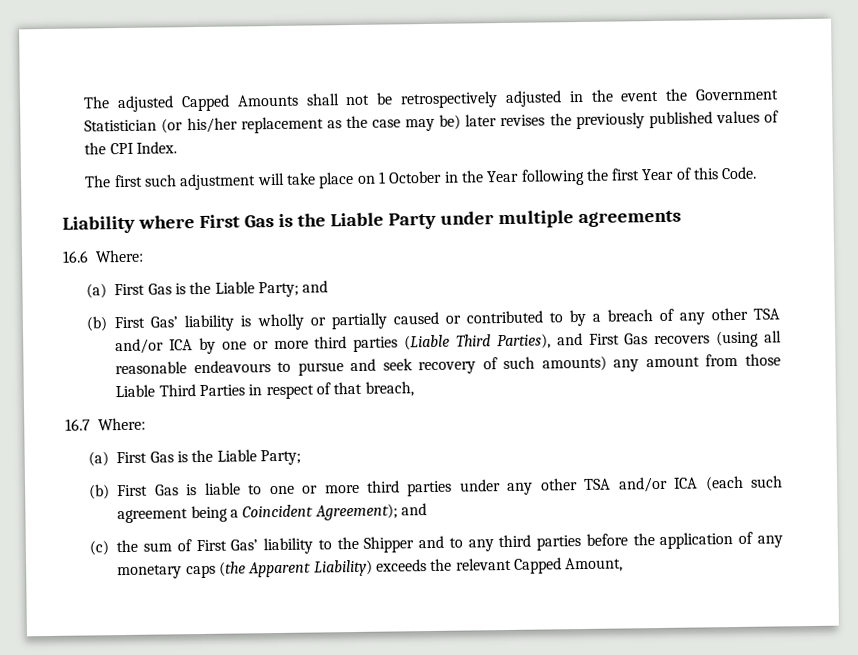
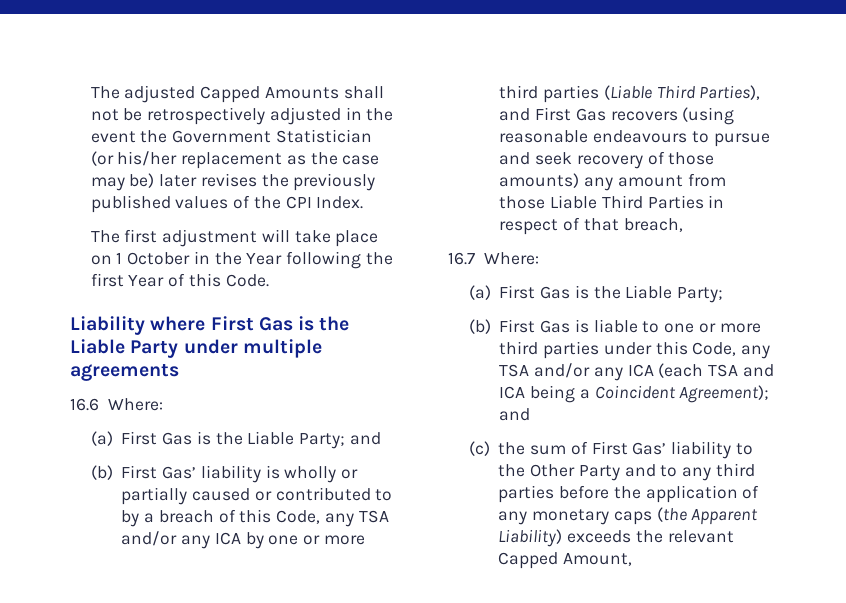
- The first such adjustment will take place on 1 October in the Year following the first Year of this Code.
+ The first adjustment will take place on 1 October in the Year following the first Year of this Code.
- (b) First Gas’ liability is wholly or partially caused or contributed to by a breach of any other TSA and/or ICA by one or more third parties (Liable Third Parties), and First Gas recovers (using all reasonable endeavours to pursue and seek recovery of such amounts) any amount from those Liable Third Parties in respect of that breach,
+ (b) First Gas’ liability is wholly or partially caused or contributed to by a breach of this Code, any TSA and/or any ICA by one or more third parties (Liable Third Parties), and First Gas recovers (using reasonable endeavours to pursue and seek recovery of those amounts) any amount from those Liable Third Parties in respect of that breach,
- (b) First Gas is liable to one or more third parties under any other TSA and/or ICA (each such agreement being a Coincident Agreement); and
+ (b) First Gas is liable to one or more third parties under this Code, any TSA and/or any ICA (each TSA and ICA being a Coincident Agreement); and
- (c) the sum of First Gas’ liability to the Shipper and to any third parties before the application of any monetary caps (the Apparent Liability) exceeds the relevant Capped Amount,
+ (c) the sum of First Gas’ liability to the Other Party and to any third parties before the application of any monetary caps (the Apparent Liability) exceeds the relevant Capped Amount,

